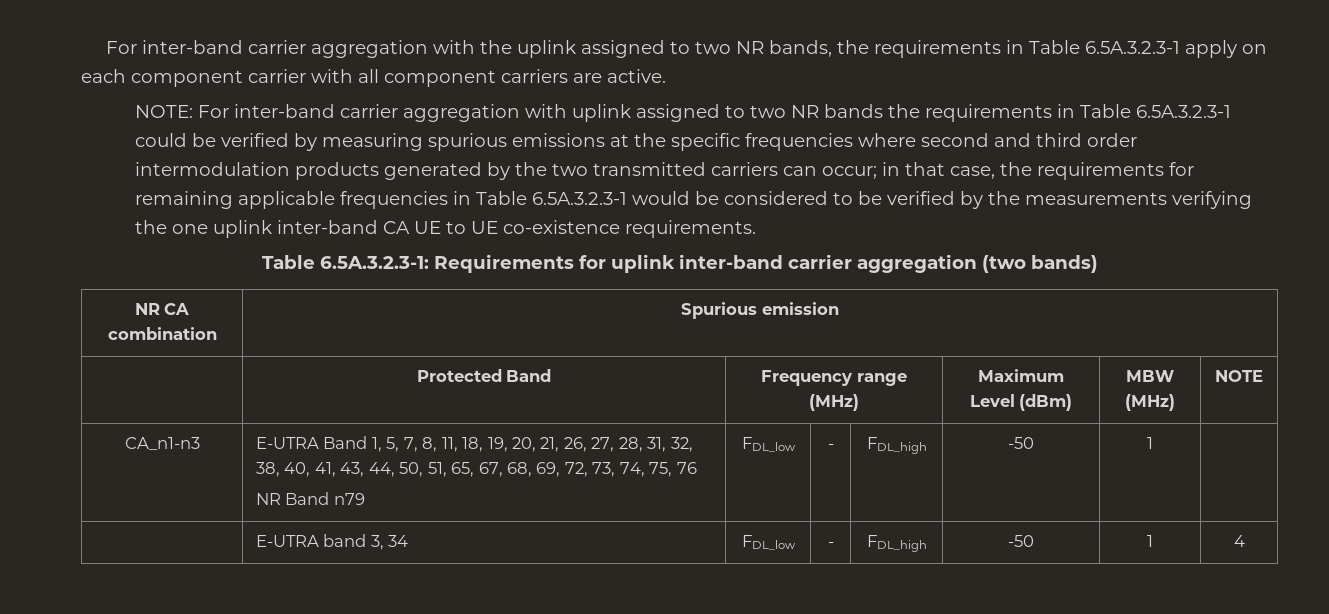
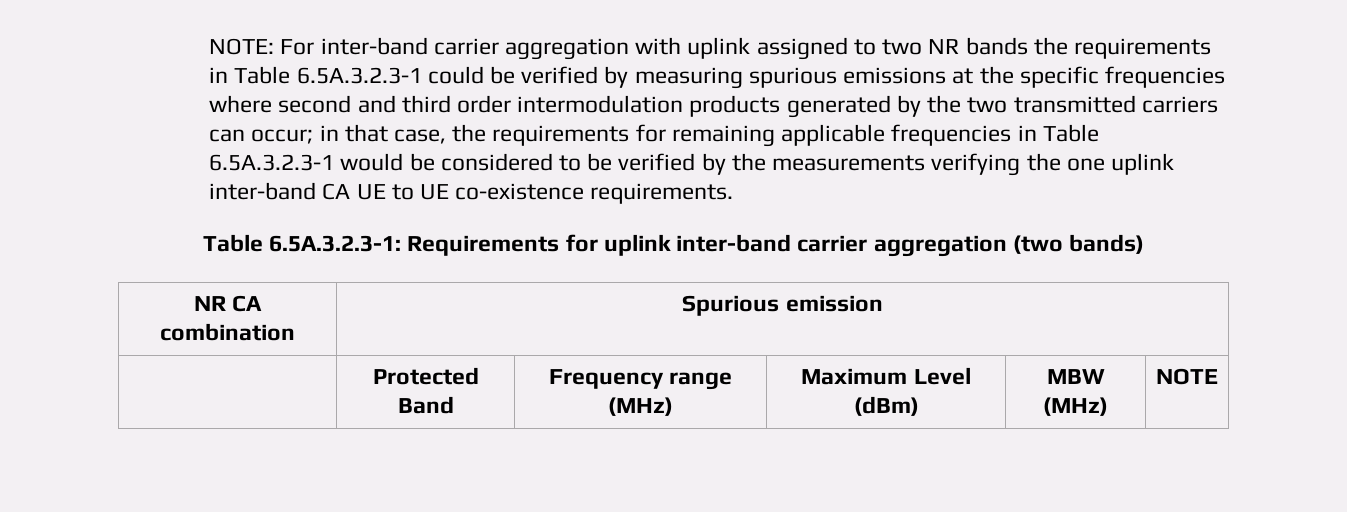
- For inter-band carrier aggregation with the uplink assigned to two NR bands, the requirements in Table 6.5A.3.2.3-1 apply on each component carrier with all component carriers are active.
- CA_n1-n3 | E-UTRA Band 1, 5, 7, 8, 11, 18, 19, 20, 21, 26, 27, 28, 31, 32, 38, 40, 41, 43, 44, 50, 51, 65, 67, 68, 69, 72, 73, 74, 75, 76
- NR Band n79 | FDL_low | - | FDL_high | -50 | 1 |
- | E-UTRA band 3, 34 | FDL_low | - | FDL_high | -50 | 1 | 4

